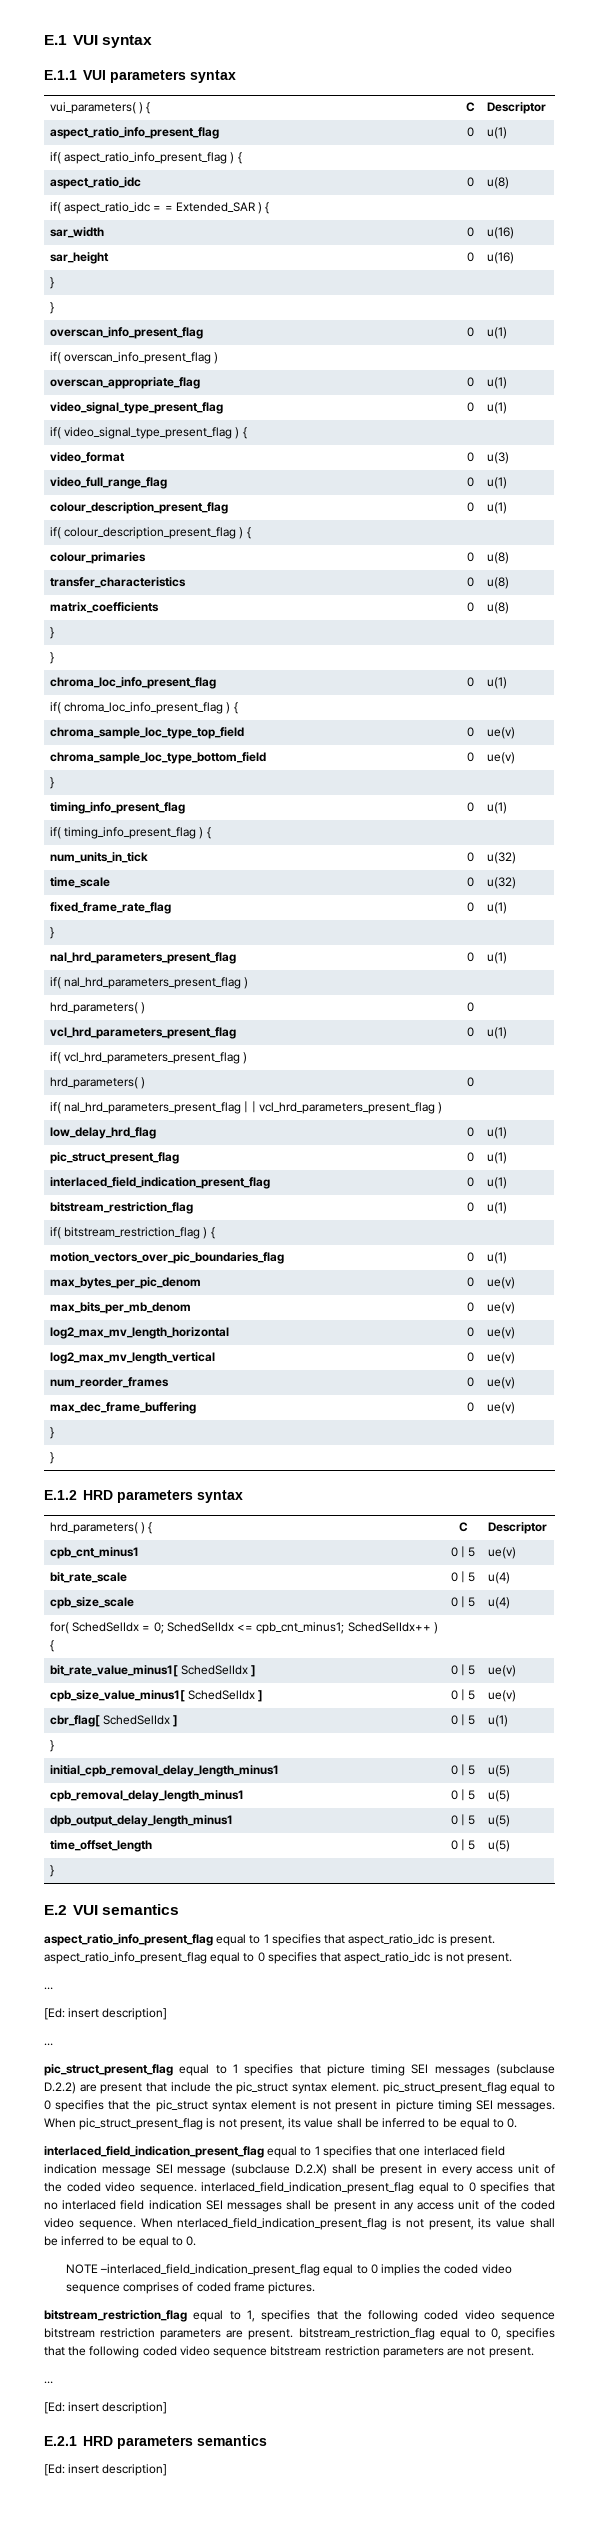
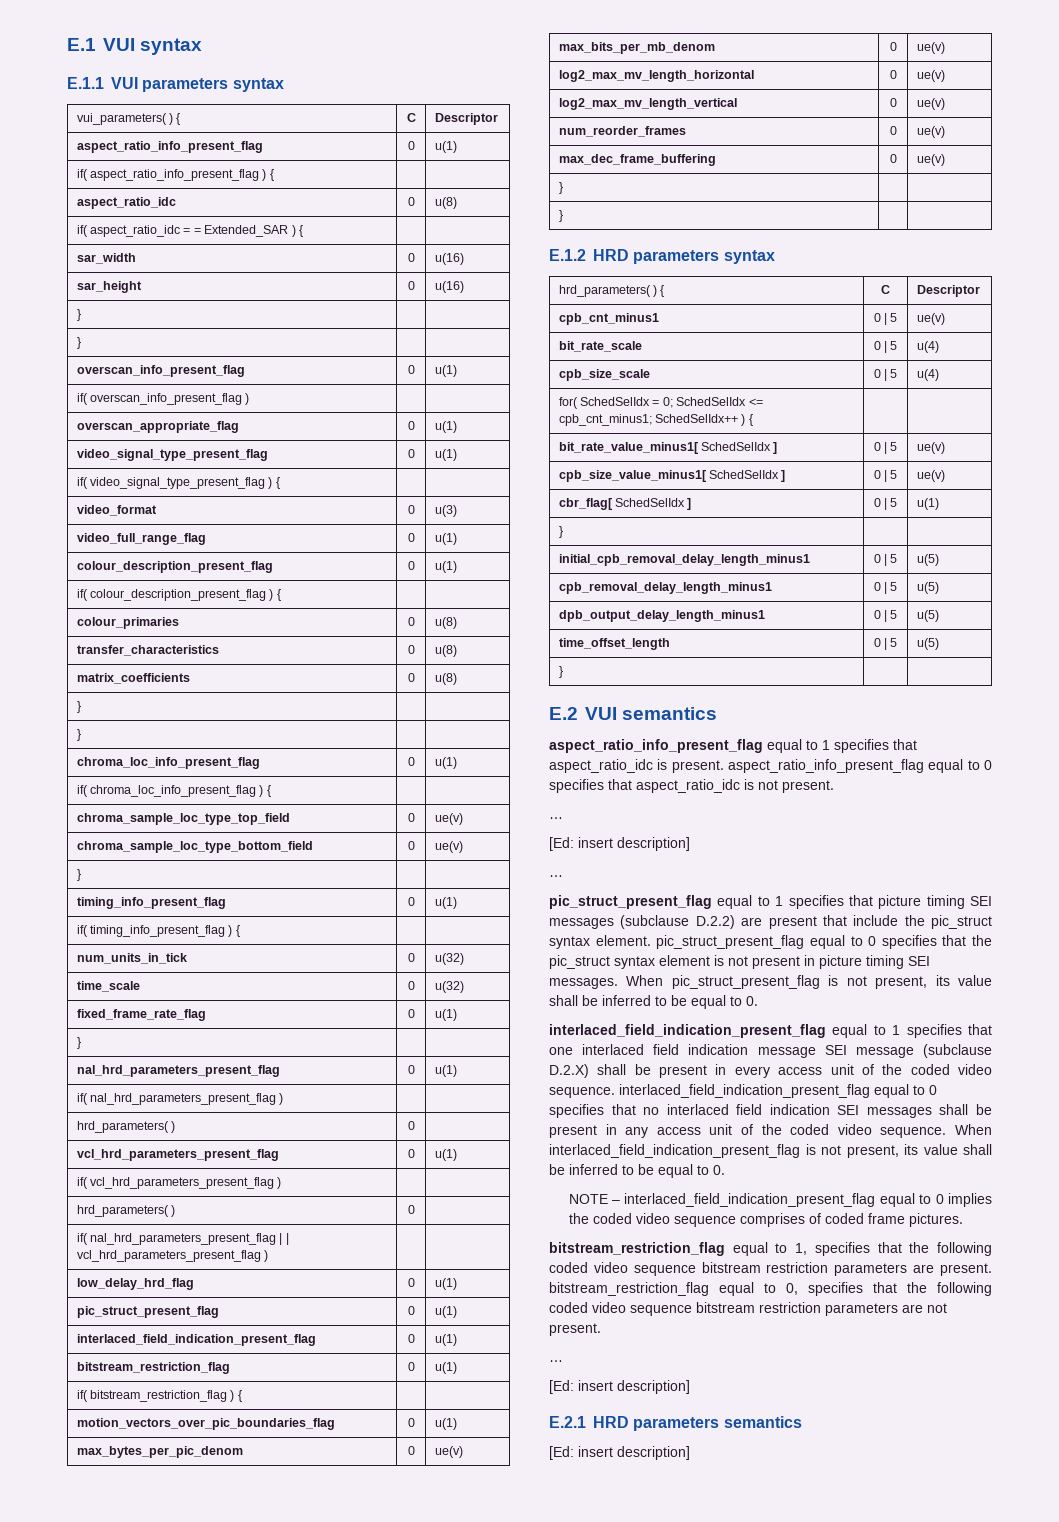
- When nterlaced_field_indication_present_flag is not present, its value shall be inferred to be equal to 0.
+ When interlaced_field_indication_present_flag is not present, its value shall be inferred to be equal to 0.
- NOTE –interlaced_field_indication_present_flag equal to 0 implies the coded video sequence comprises of coded frame pictures.
+ NOTE – interlaced_field_indication_present_flag equal to 0 implies the coded video sequence comprises of coded frame pictures.

